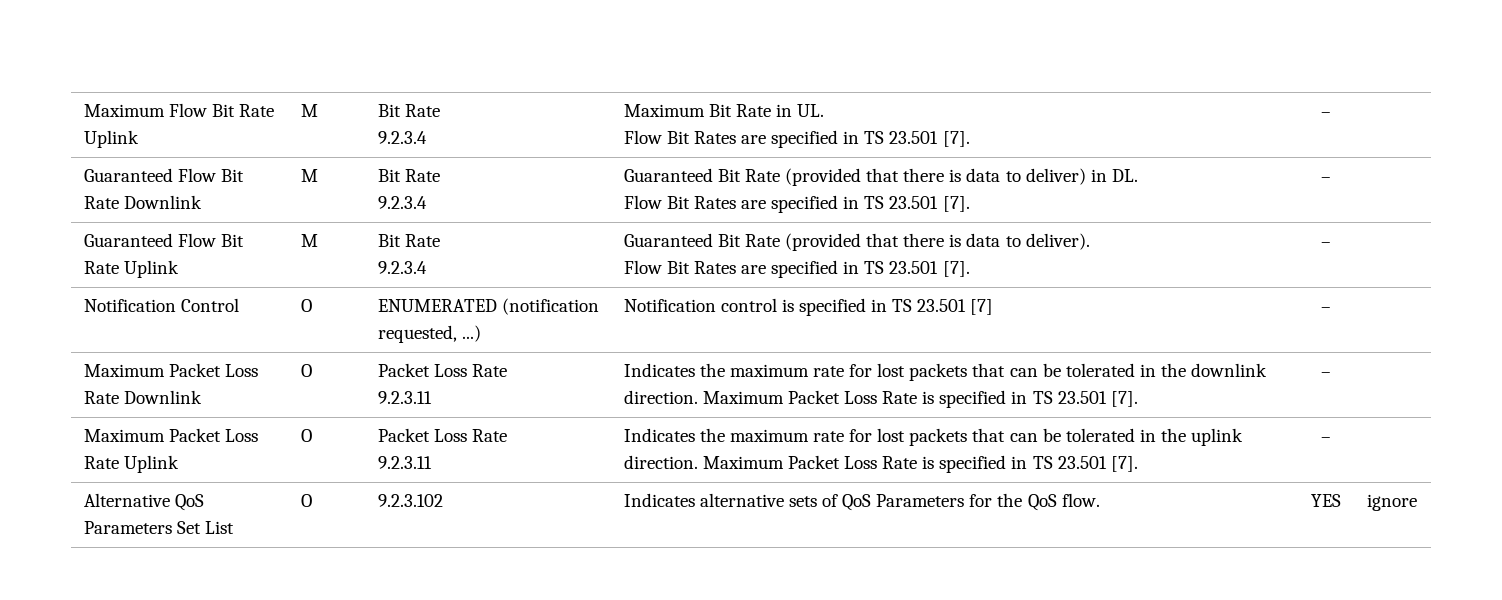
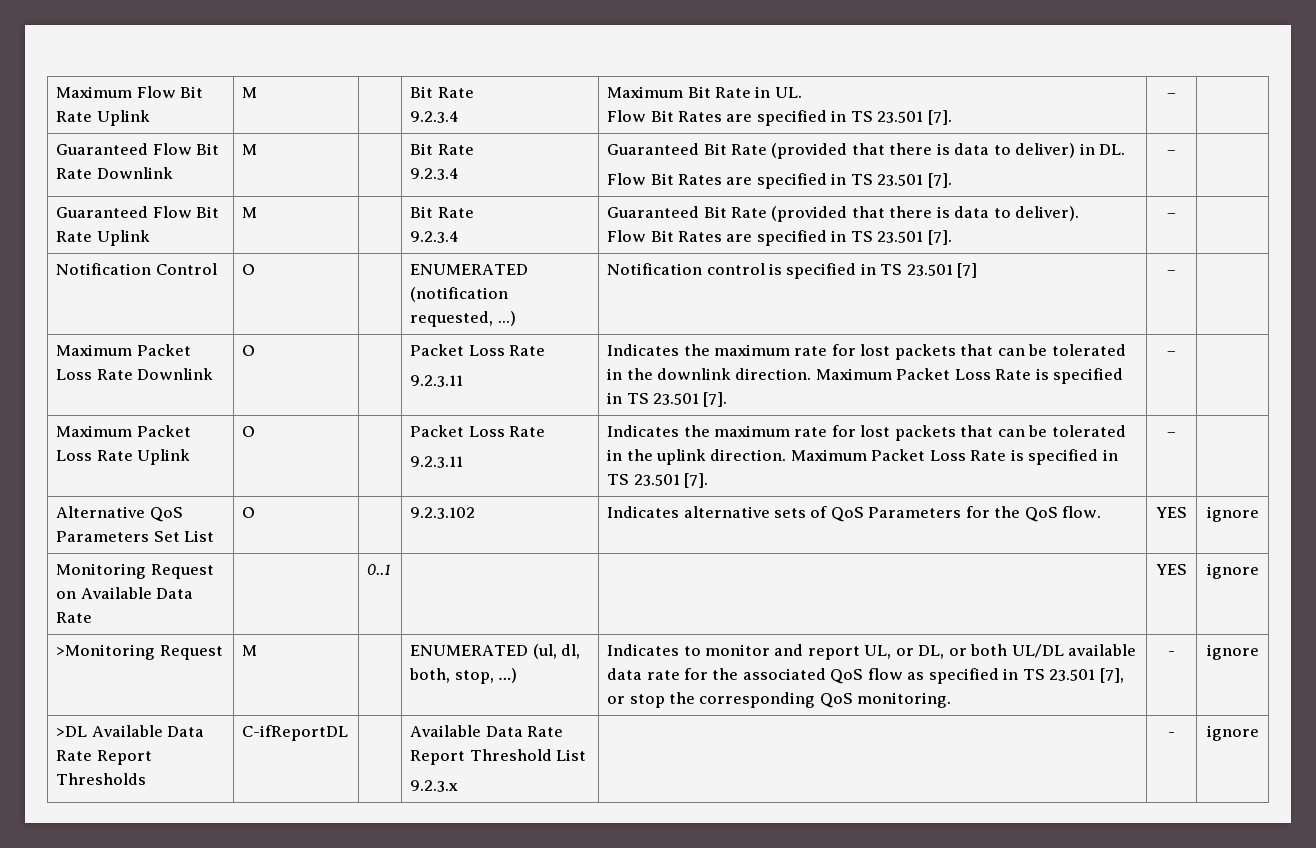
+ Monitoring Request on Available Data Rate | | 0..1 | | | YES | ignore
+ >Monitoring Request | M | | ENUMERATED (ul, dl, both, stop, …) | Indicates to monitor and report UL, or DL, or both UL/DL available data rate for the associated QoS flow as specified in TS 23.501 [7], or stop the corresponding QoS monitoring. | - | ignore
+ >DL Available Data Rate Report Thresholds | C-ifReportDL | | Available Data Rate Report Threshold List
+ 9.2.3.x | | - | ignore

